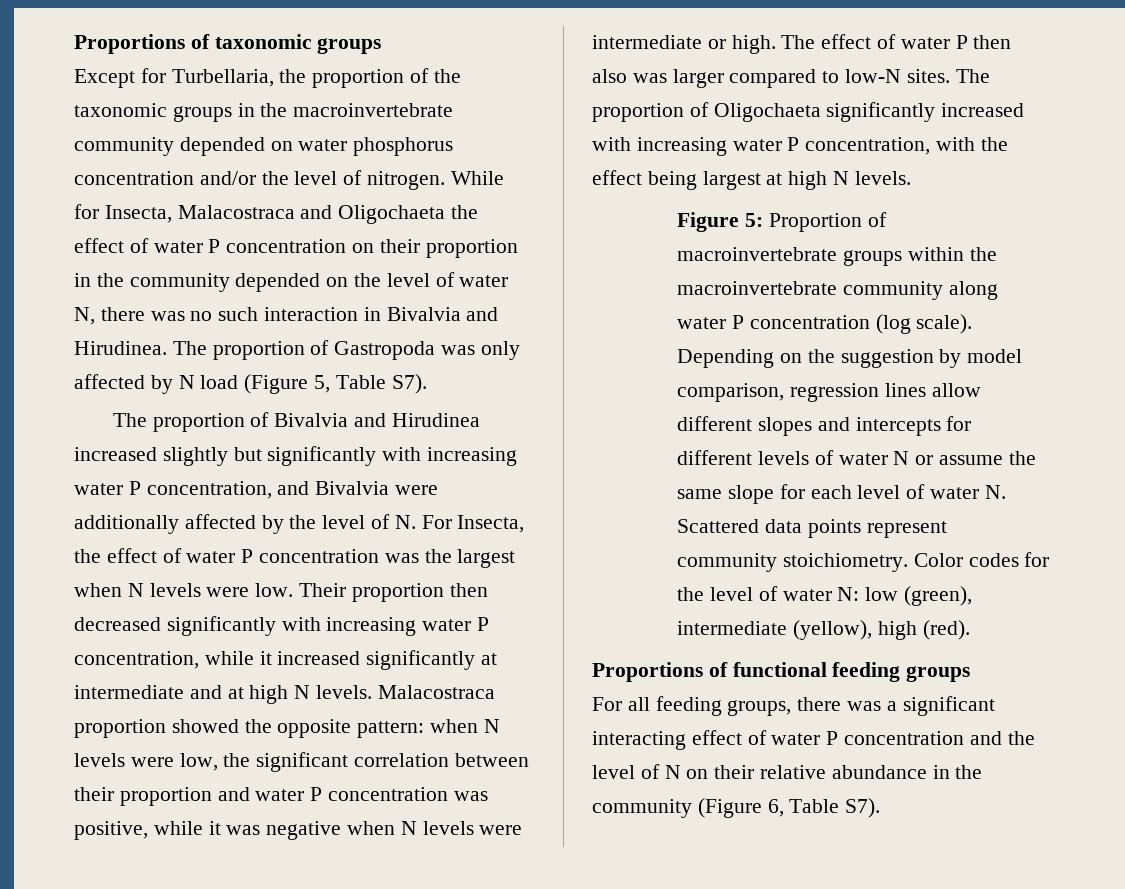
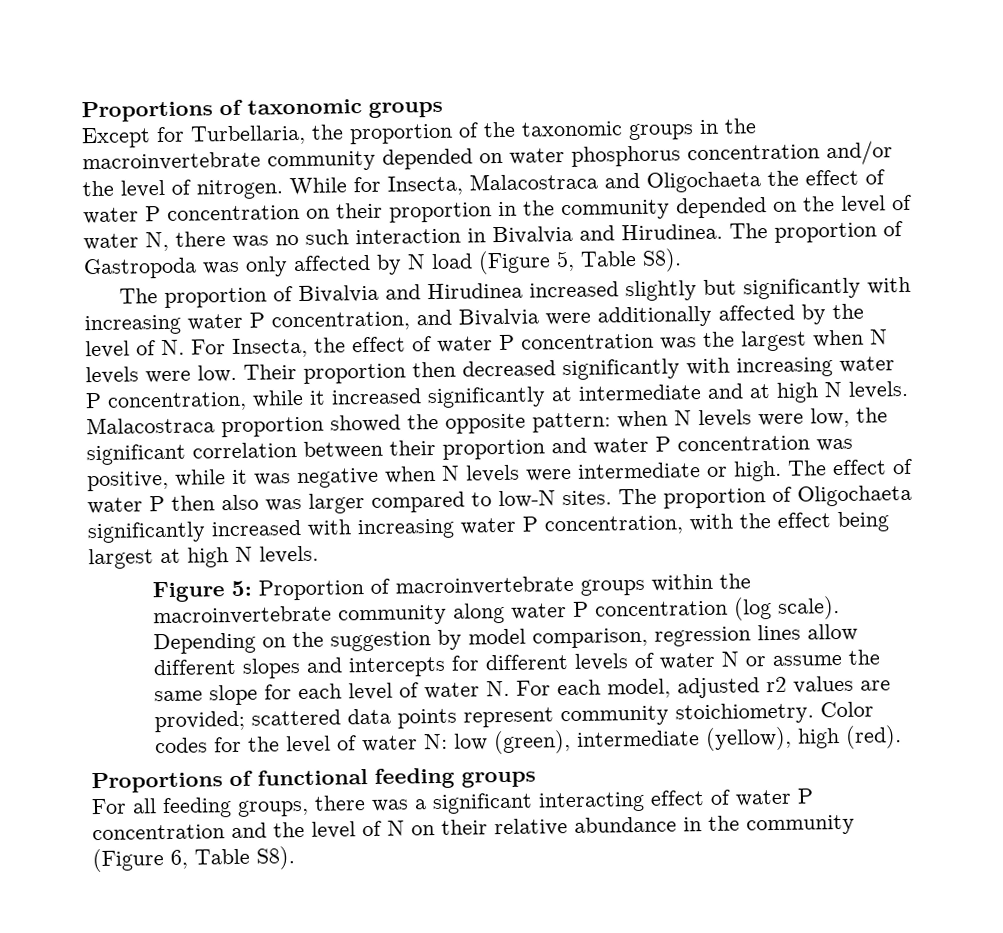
- The proportion of Gastropoda was only affected by N load (Figure 5, Table S7).
+ The proportion of Gastropoda was only affected by N load (Figure 5, Table S8).
- Depending on the suggestion by model comparison, regression lines allow different slopes and intercepts for different levels of water N or assume the same slope for each level of water N. Scattered data points represent community stoichiometry.
+ Depending on the suggestion by model comparison, regression lines allow different slopes and intercepts for different levels of water N or assume the same slope for each level of water N. For each model, adjusted r2 values are provided; scattered data points represent community stoichiometry.
- For all feeding groups, there was a significant interacting effect of water P concentration and the level of N on their relative abundance in the community (Figure 6, Table S7).
+ For all feeding groups, there was a significant interacting effect of water P concentration and the level of N on their relative abundance in the community (Figure 6, Table S8).

